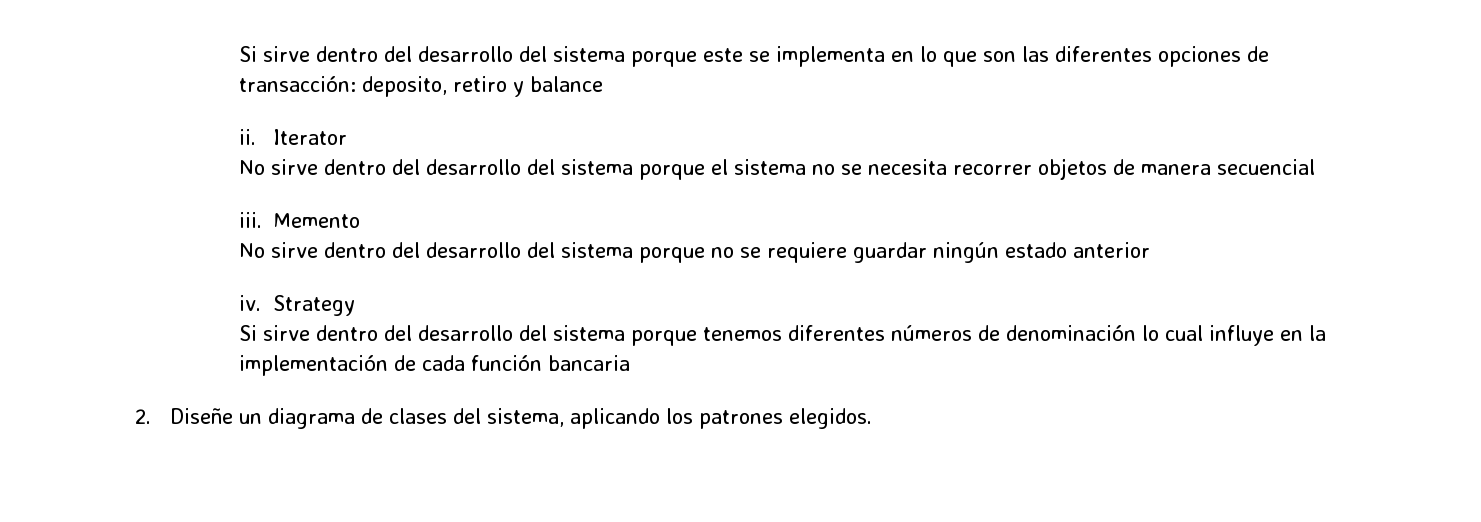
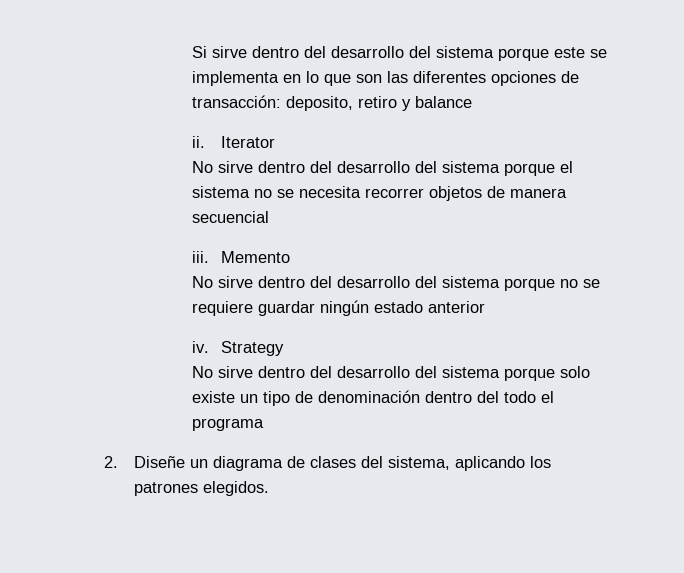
- Si sirve dentro del desarrollo del sistema porque tenemos diferentes números de denominación lo cual influye en la implementación de cada función bancaria
+ No sirve dentro del desarrollo del sistema porque solo existe un tipo de denominación dentro del todo el programa

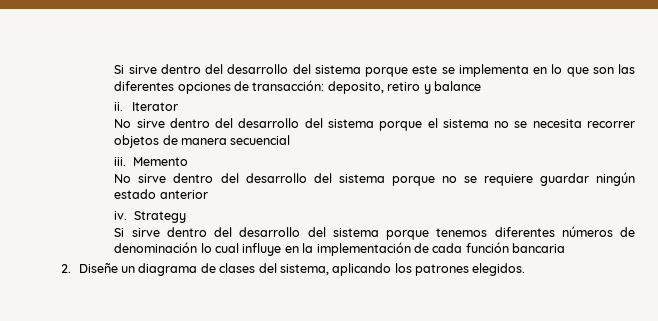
- No sirve dentro del desarrollo del sistema porque solo existe un tipo de denominación dentro del todo el programa
+ Si sirve dentro del desarrollo del sistema porque tenemos diferentes números de denominación lo cual influye en la implementación de cada función bancaria

